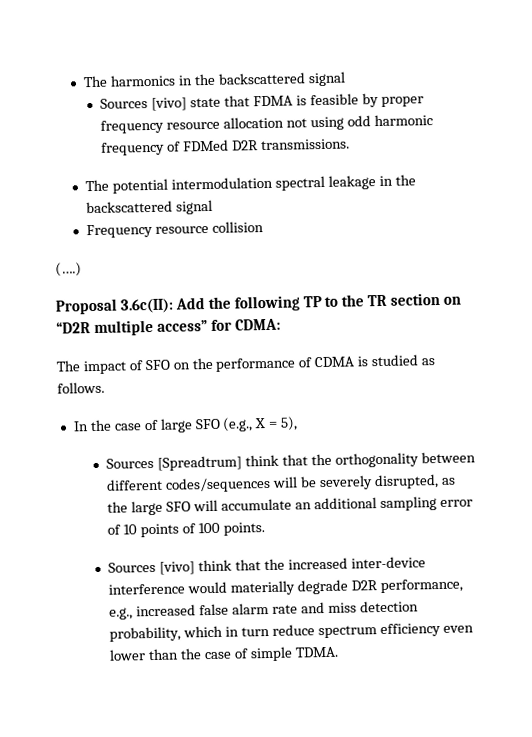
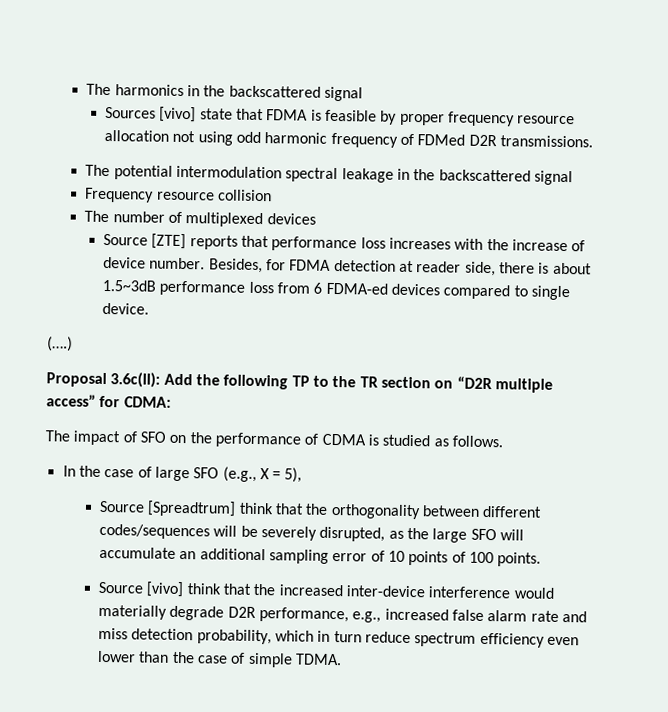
+ The number of multiplexed devices
+ Source [ZTE] reports that performance loss increases with the increase of device number. Besides, for FDMA detection at reader side, there is about 1.5~3dB performance loss from 6 FDMA-ed devices compared to single device.
- Sources [Spreadtrum] think that the orthogonality between different codes/sequences will be severely disrupted, as the large SFO will accumulate an additional sampling error of 10 points of 100 points.
+ Source [Spreadtrum] think that the orthogonality between different codes/sequences will be severely disrupted, as the large SFO will accumulate an additional sampling error of 10 points of 100 points.
- Sources [vivo] think that the increased inter-device interference would materially degrade D2R performance, e.g., increased false alarm rate and miss detection probability, which in turn reduce spectrum efficiency even lower than the case of simple TDMA.
+ Source [vivo] think that the increased inter-device interference would materially degrade D2R performance, e.g., increased false alarm rate and miss detection probability, which in turn reduce spectrum efficiency even lower than the case of simple TDMA.

